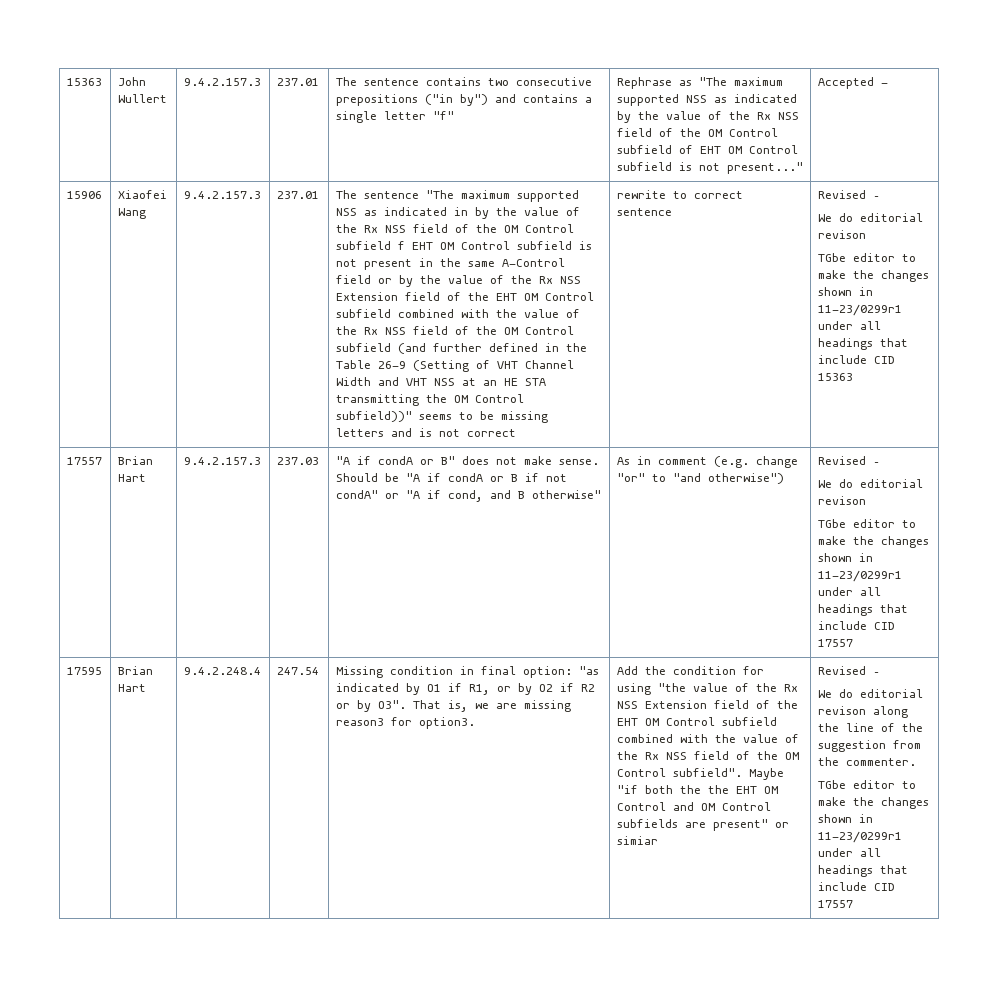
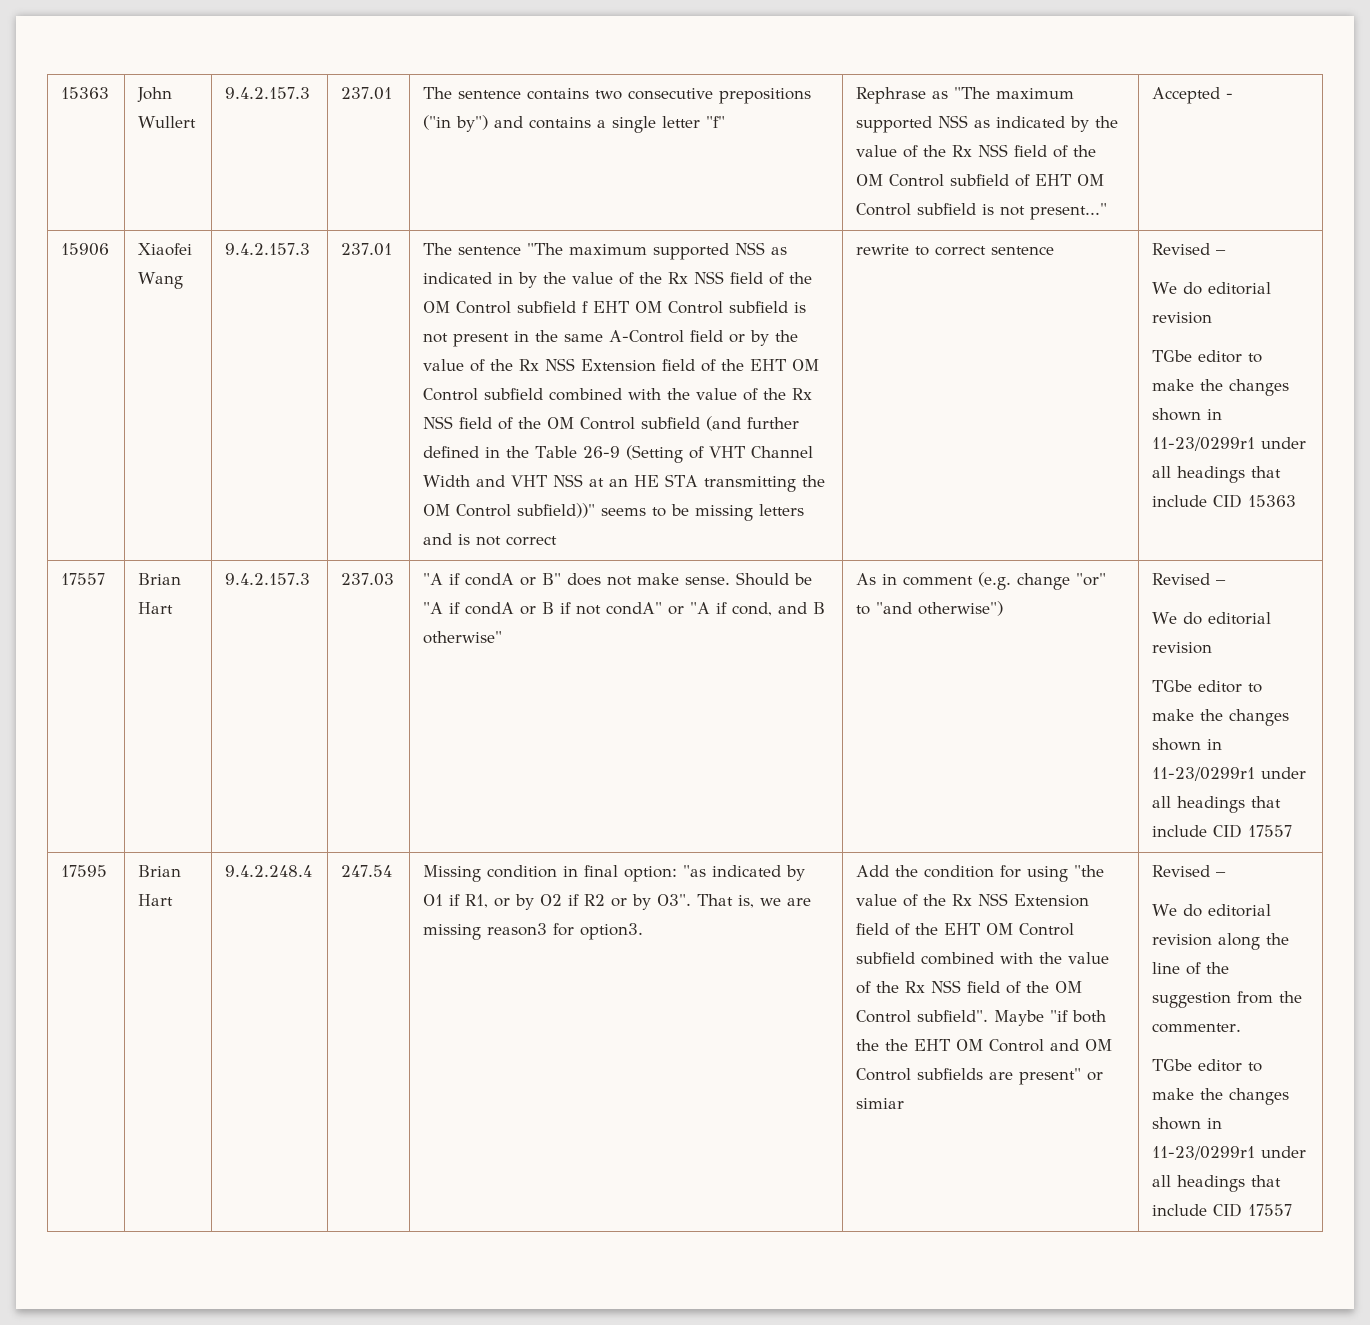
  rewrite to correct sentence | Revised –
- We do editorial revison
+ We do editorial revision
  As in comment (e.g. change "or" to "and otherwise") | Revised –
- We do editorial revison
+ We do editorial revision
- We do editorial revison along the line of the suggestion from the commenter.
+ We do editorial revision along the line of the suggestion from the commenter.

